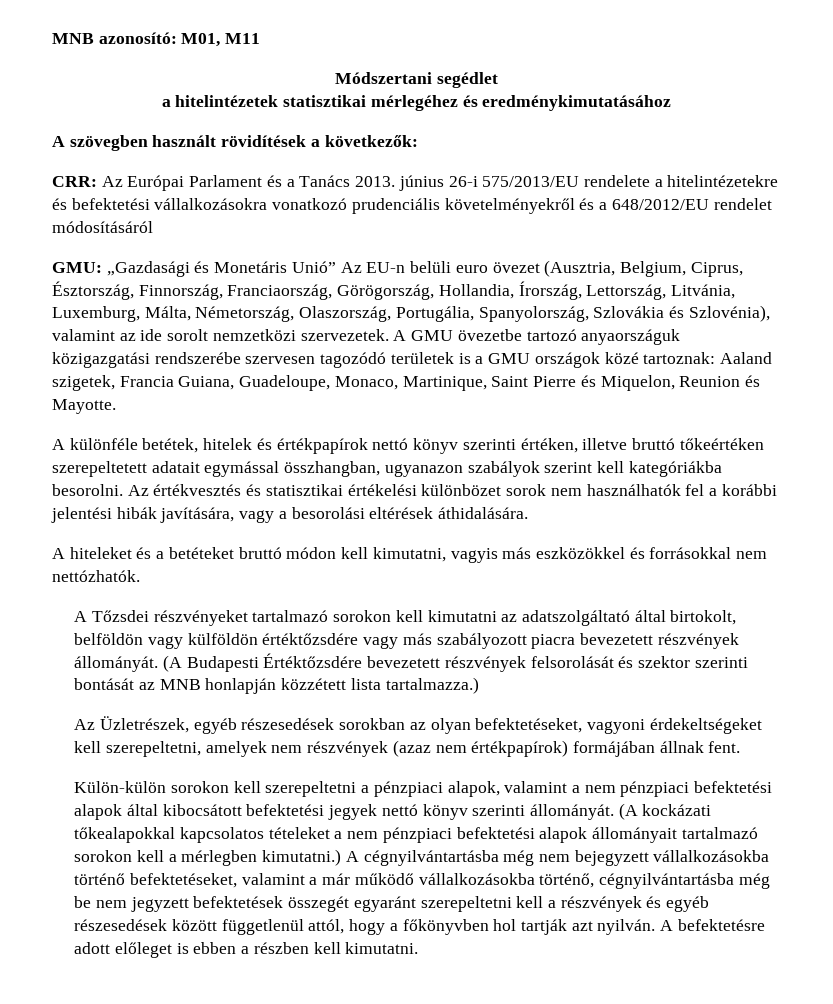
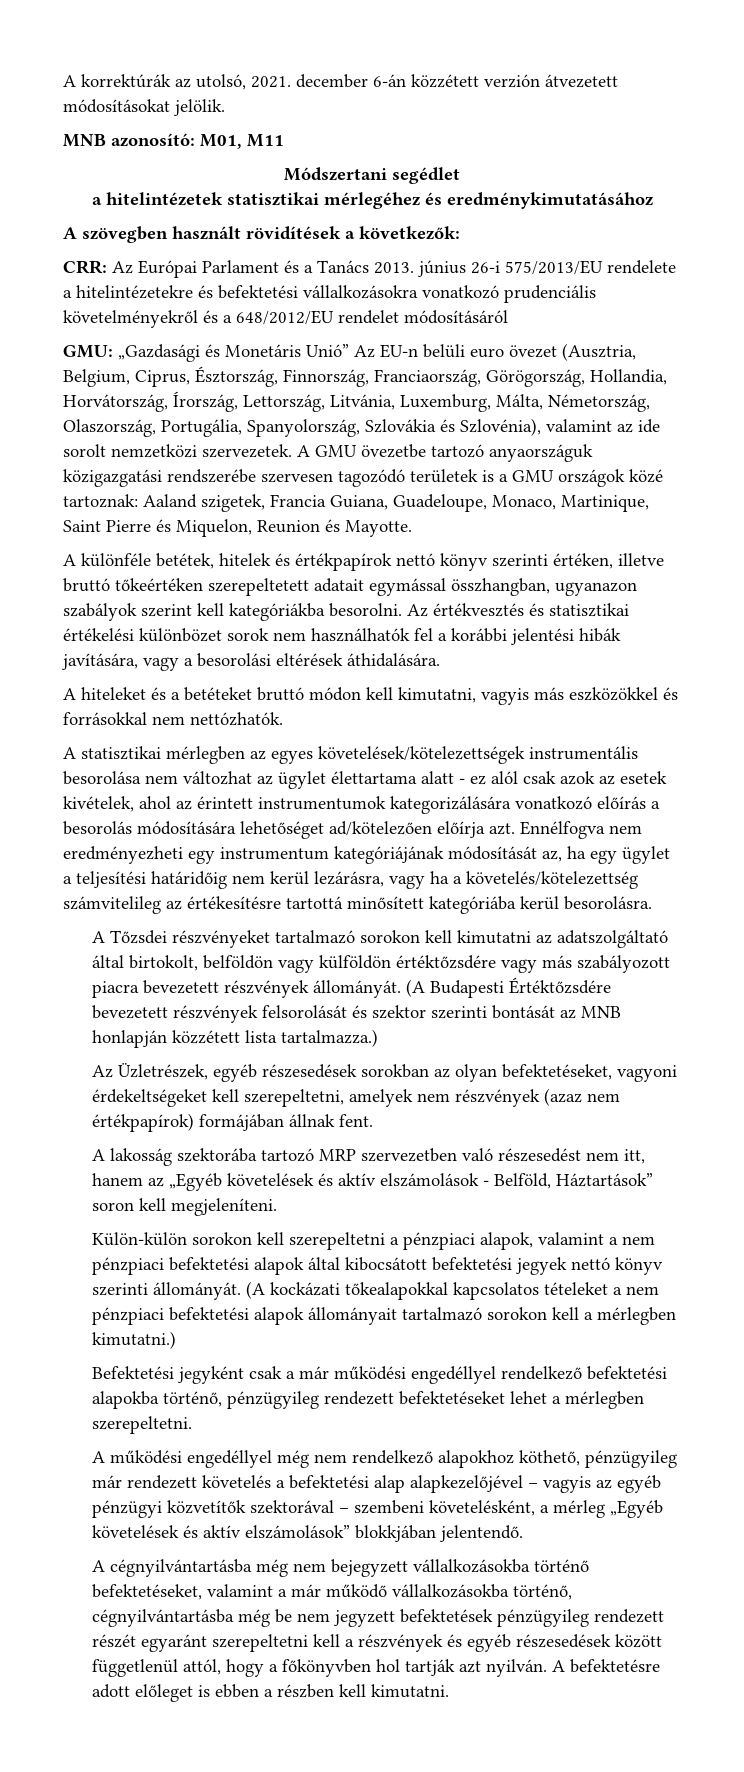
+ A korrektúrák az utolsó, 2021. december 6-án közzétett verzión átvezetett módosításokat jelölik.
- GMU: „Gazdasági és Monetáris Unió” Az EU-n belüli euro övezet (Ausztria, Belgium, Ciprus, Észtország, Finnország, Franciaország, Görögország, Hollandia, Írország, Lettország, Litvánia, Luxemburg, Málta, Németország, Olaszország, Portugália, Spanyolország, Szlovákia és Szlovénia), valamint az ide sorolt nemzetközi szervezetek.
+ GMU: „Gazdasági és Monetáris Unió” Az EU-n belüli euro övezet (Ausztria, Belgium, Ciprus, Észtország, Finnország, Franciaország, Görögország, Hollandia, Horvátország, Írország, Lettország, Litvánia, Luxemburg, Málta, Németország, Olaszország, Portugália, Spanyolország, Szlovákia és Szlovénia), valamint az ide sorolt nemzetközi szervezetek.
+ A statisztikai mérlegben az egyes követelések/kötelezettségek instrumentális besorolása nem változhat az ügylet élettartama alatt - ez alól csak azok az esetek kivételek, ahol az érintett instrumentumok kategorizálására vonatkozó előírás a besorolás módosítására lehetőséget ad/kötelezően előírja azt. Ennélfogva nem eredményezheti egy instrumentum kategóriájának módosítását az, ha egy ügylet a teljesítési határidőig nem kerül lezárásra, vagy ha a követelés/kötelezettség számvitelileg az értékesítésre tartottá minősített kategóriába kerül besorolásra.
+ A lakosság szektorába tartozó MRP szervezetben való részesedést nem itt, hanem az „Egyéb követelések és aktív elszámolások - Belföld, Háztartások” soron kell megjeleníteni.
- (A kockázati tőkealapokkal kapcsolatos tételeket a nem pénzpiaci befektetési alapok állományait tartalmazó sorokon kell a mérlegben kimutatni.) A cégnyilvántartásba még nem bejegyzett vállalkozásokba történő befektetéseket, valamint a már működő vállalkozásokba történő, cégnyilvántartásba még be nem jegyzett befektetések összegét egyaránt szerepeltetni kell a részvények és egyéb részesedések között függetlenül attól, hogy a főkönyvben hol tartják azt nyilván.
+ (A kockázati tőkealapokkal kapcsolatos tételeket a nem pénzpiaci befektetési alapok állományait tartalmazó sorokon kell a mérlegben kimutatni.)
+ Befektetési jegyként csak a már működési engedéllyel rendelkező befektetési alapokba történő, pénzügyileg rendezett befektetéseket lehet a mérlegben szerepeltetni.
+ A működési engedéllyel még nem rendelkező alapokhoz köthető, pénzügyileg már rendezett követelés a befektetési alap alapkezelőjével – vagyis az egyéb pénzügyi közvetítők szektorával – szembeni követelésként, a mérleg „Egyéb követelések és aktív elszámolások” blokkjában jelentendő.
+ A cégnyilvántartásba még nem bejegyzett vállalkozásokba történő befektetéseket, valamint a már működő vállalkozásokba történő, cégnyilvántartásba még be nem jegyzett befektetések pénzügyileg rendezett részét egyaránt szerepeltetni kell a részvények és egyéb részesedések között függetlenül attól, hogy a főkönyvben hol tartják azt nyilván.

